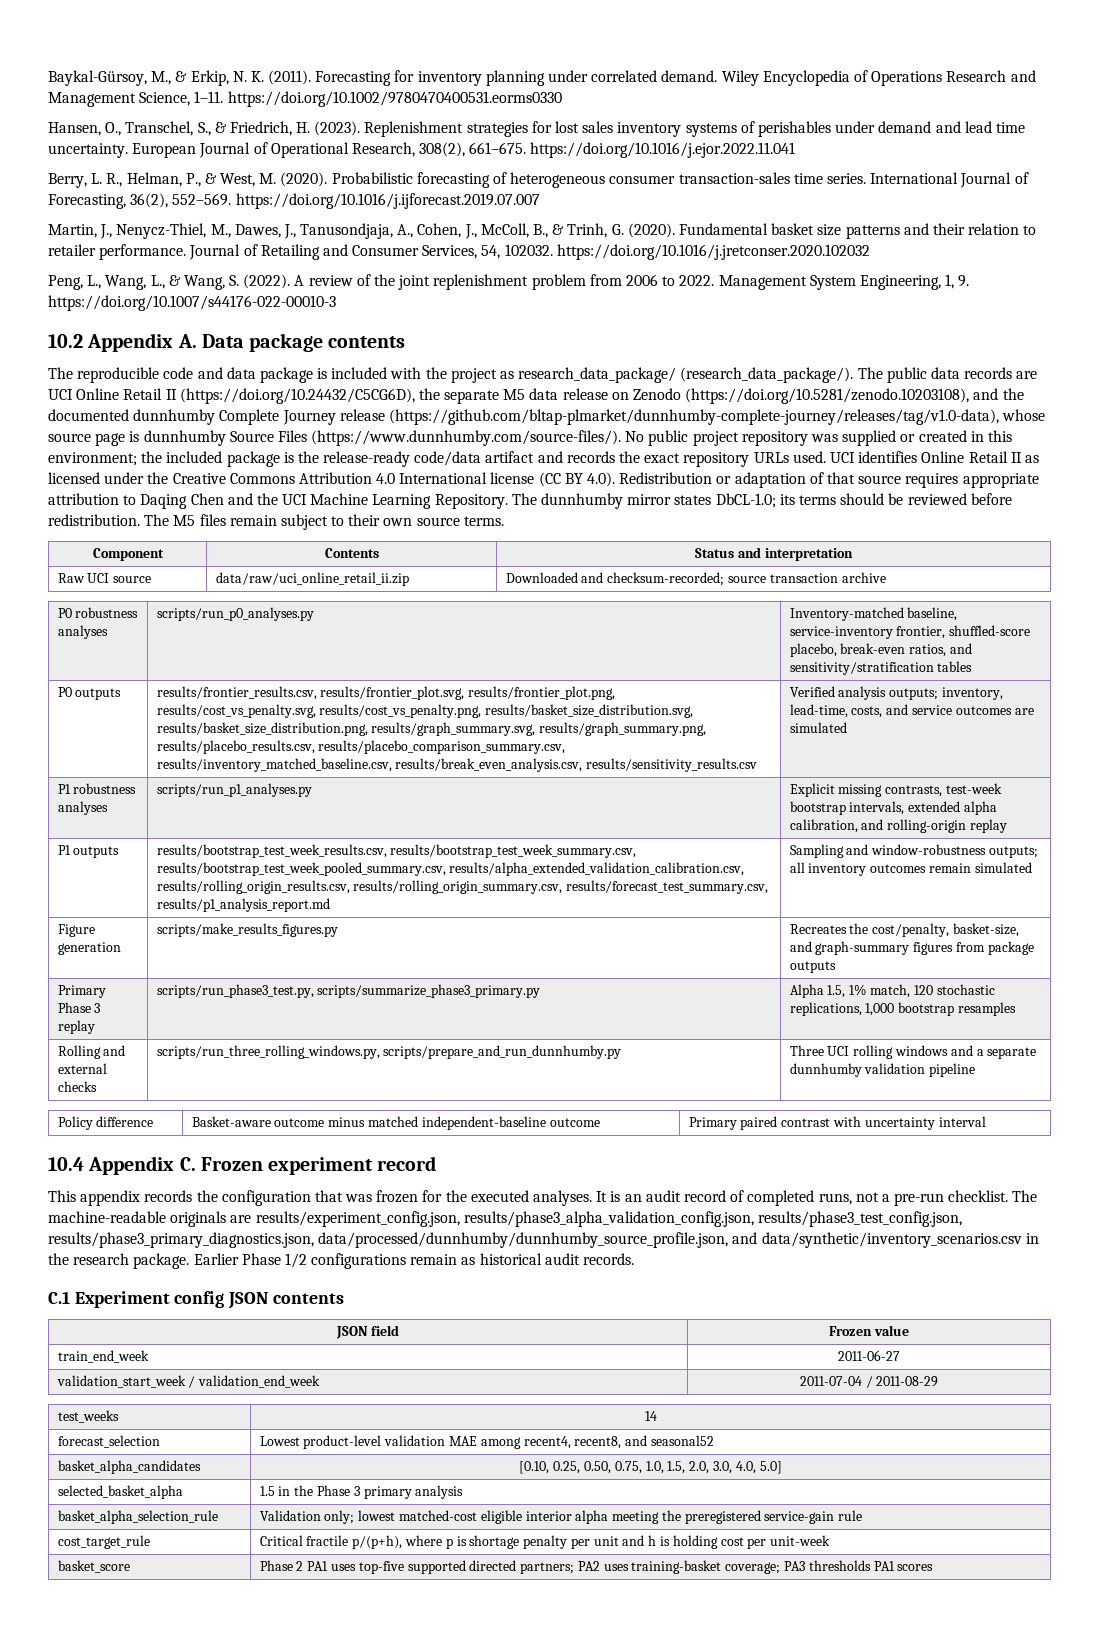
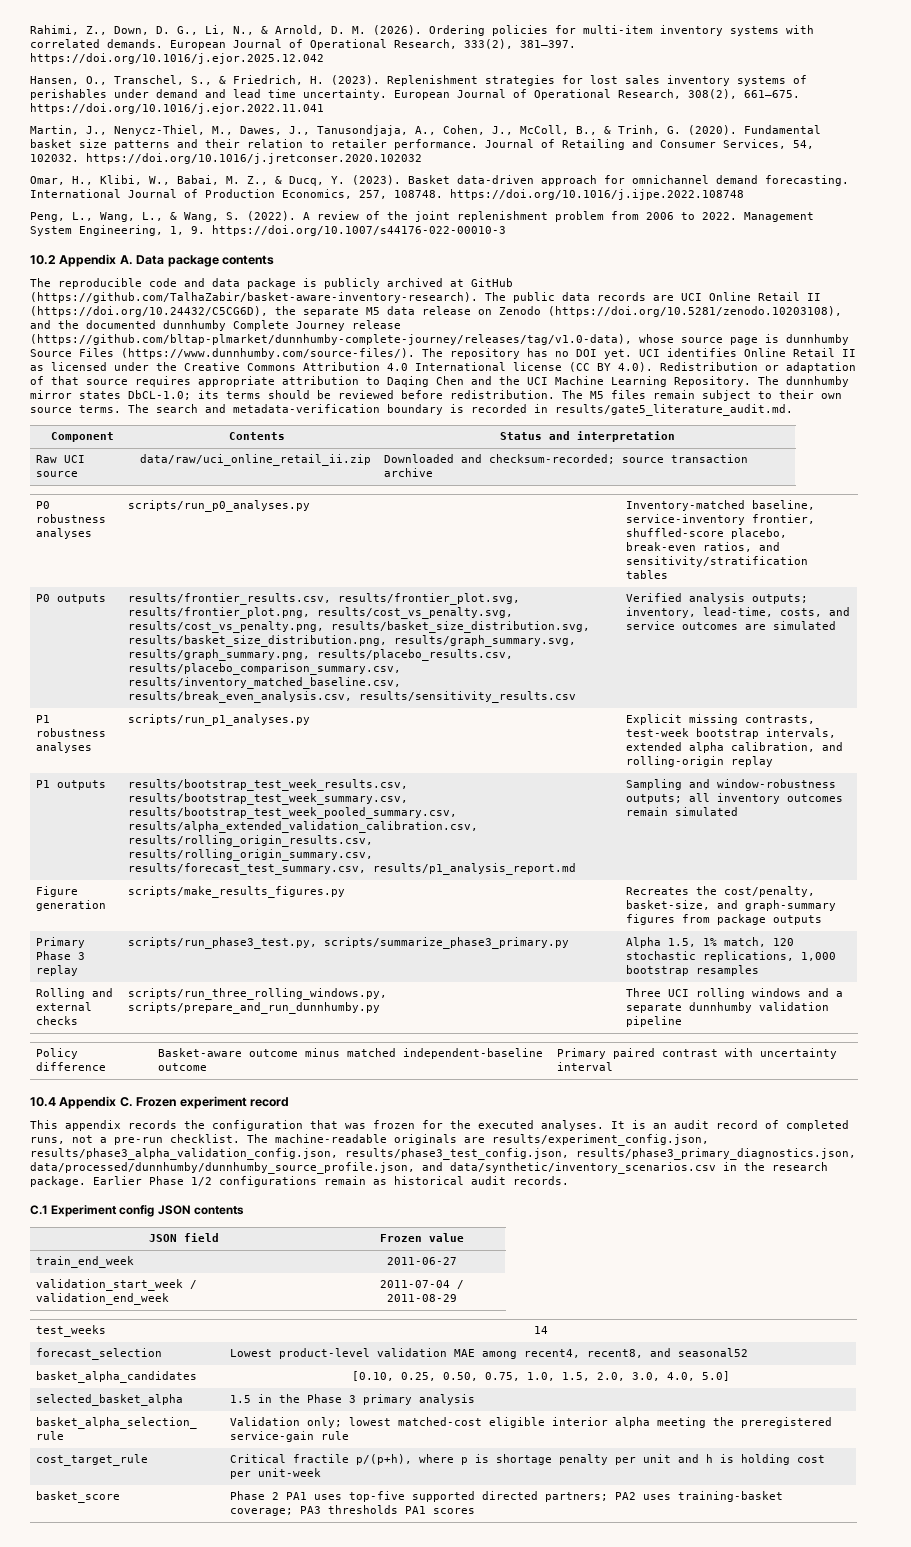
- Baykal-Gürsoy, M., & Erkip, N. K. (2011). Forecasting for inventory planning under correlated demand. Wiley Encyclopedia of Operations Research and Management Science, 1–11. https://doi.org/10.1002/9780470400531.eorms0330
+ Rahimi, Z., Down, D. G., Li, N., & Arnold, D. M. (2026). Ordering policies for multi-item inventory systems with correlated demands. European Journal of Operational Research, 333(2), 381–397. https://doi.org/10.1016/j.ejor.2025.12.042
- Berry, L. R., Helman, P., & West, M. (2020). Probabilistic forecasting of heterogeneous consumer transaction-sales time series. International Journal of Forecasting, 36(2), 552–569. https://doi.org/10.1016/j.ijforecast.2019.07.007
+ Omar, H., Klibi, W., Babai, M. Z., & Ducq, Y. (2023). Basket data-driven approach for omnichannel demand forecasting. International Journal of Production Economics, 257, 108748. https://doi.org/10.1016/j.ijpe.2022.108748
- The reproducible code and data package is included with the project as research_data_package/ (research_data_package/). The public data records are UCI Online Retail II (https://doi.org/10.24432/C5CG6D), the separate M5 data release on Zenodo (https://doi.org/10.5281/zenodo.10203108), and the documented dunnhumby Complete Journey release (https://github.com/bltap-plmarket/dunnhumby-complete-journey/releases/tag/v1.0-data), whose source page is dunnhumby Source Files (https://www.dunnhumby.com/source-files/). No public project repository was supplied or created in this environment; the included package is the release-ready code/data artifact and records the exact repository URLs used.
+ The reproducible code and data package is publicly archived at GitHub (https://github.com/TalhaZabir/basket-aware-inventory-research). The public data records are UCI Online Retail II (https://doi.org/10.24432/C5CG6D), the separate M5 data release on Zenodo (https://doi.org/10.5281/zenodo.10203108), and the documented dunnhumby Complete Journey release (https://github.com/bltap-plmarket/dunnhumby-complete-journey/releases/tag/v1.0-data), whose source page is dunnhumby Source Files (https://www.dunnhumby.com/source-files/). The repository has no DOI yet.
+ The search and metadata-verification boundary is recorded in results/gate5_literature_audit.md.

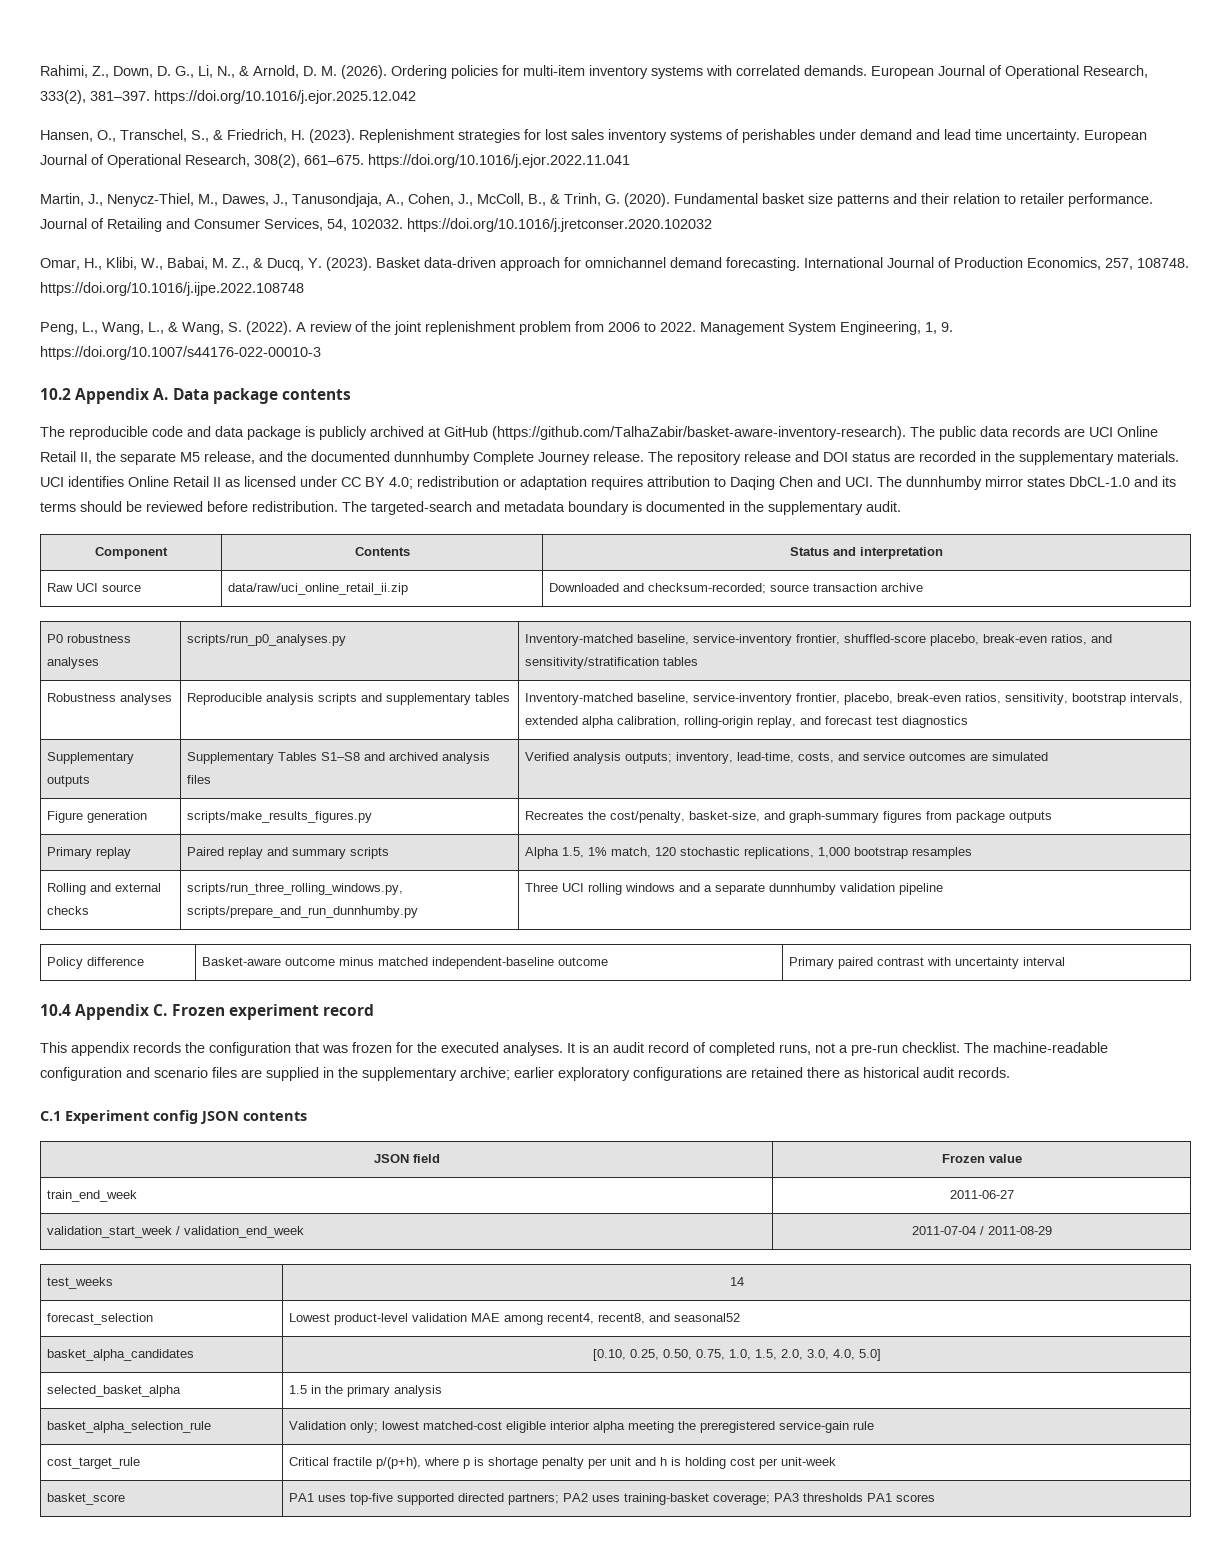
- The reproducible code and data package is publicly archived at GitHub (https://github.com/TalhaZabir/basket-aware-inventory-research). The public data records are UCI Online Retail II (https://doi.org/10.24432/C5CG6D), the separate M5 data release on Zenodo (https://doi.org/10.5281/zenodo.10203108), and the documented dunnhumby Complete Journey release (https://github.com/bltap-plmarket/dunnhumby-complete-journey/releases/tag/v1.0-data), whose source page is dunnhumby Source Files (https://www.dunnhumby.com/source-files/). The repository has no DOI yet.
+ The reproducible code and data package is publicly archived at GitHub (https://github.com/TalhaZabir/basket-aware-inventory-research). The public data records are UCI Online Retail II, the separate M5 release, and the documented dunnhumby Complete Journey release. The repository release and DOI status are recorded in the supplementary materials.
- UCI identifies Online Retail II as licensed under the Creative Commons Attribution 4.0 International license (CC BY 4.0). Redistribution or adaptation of that source requires appropriate attribution to Daqing Chen and the UCI Machine Learning Repository. The dunnhumby mirror states DbCL-1.0; its terms should be reviewed before redistribution.
+ UCI identifies Online Retail II as licensed under CC BY 4.0; redistribution or adaptation requires attribution to Daqing Chen and UCI. The dunnhumby mirror states DbCL-1.0 and its terms should be reviewed before redistribution.
- The M5 files remain subject to their own source terms. The search and metadata-verification boundary is recorded in results/gate5_literature_audit.md.
+ The targeted-search and metadata boundary is documented in the supplementary audit.
- P0 outputs | results/frontier_results.csv, results/frontier_plot.svg, results/frontier_plot.png, results/cost_vs_penalty.svg, results/cost_vs_penalty.png, results/basket_size_distribution.svg, results/basket_size_distribution.png, results/graph_summary.svg, results/graph_summary.png, results/placebo_results.csv, results/placebo_comparison_summary.csv, results/inventory_matched_baseline.csv, results/break_even_analysis.csv, results/sensitivity_results.csv | Verified analysis outputs; inventory, lead-time, costs, and service outcomes are simulated
+ Robustness analyses | Reproducible analysis scripts and supplementary tables | Inventory-matched baseline, service-inventory frontier, placebo, break-even ratios, sensitivity, bootstrap intervals, extended alpha calibration, rolling-origin replay, and forecast test diagnostics
+ Supplementary outputs | Supplementary Tables S1–S8 and archived analysis files | Verified analysis outputs; inventory, lead-time, costs, and service outcomes are simulated
- P1 robustness analyses | scripts/run_p1_analyses.py | Explicit missing contrasts, test-week bootstrap intervals, extended alpha calibration, and rolling-origin replay
- P1 outputs | results/bootstrap_test_week_results.csv, results/bootstrap_test_week_summary.csv, results/bootstrap_test_week_pooled_summary.csv, results/alpha_extended_validation_calibration.csv, results/rolling_origin_results.csv, results/rolling_origin_summary.csv, results/forecast_test_summary.csv, results/p1_analysis_report.md | Sampling and window-robustness outputs; all inventory outcomes remain simulated
- Primary Phase 3 replay | scripts/run_phase3_test.py, scripts/summarize_phase3_primary.py | Alpha 1.5, 1% match, 120 stochastic replications, 1,000 bootstrap resamples
+ Primary replay | Paired replay and summary scripts | Alpha 1.5, 1% match, 120 stochastic replications, 1,000 bootstrap resamples
- The machine-readable originals are results/experiment_config.json, results/phase3_alpha_validation_config.json, results/phase3_test_config.json, results/phase3_primary_diagnostics.json, data/processed/dunnhumby/dunnhumby_source_profile.json, and data/synthetic/inventory_scenarios.csv in the research package. Earlier Phase 1/2 configurations remain as historical audit records.
+ The machine-readable configuration and scenario files are supplied in the supplementary archive; earlier exploratory configurations are retained there as historical audit records.
- selected_basket_alpha | 1.5 in the Phase 3 primary analysis
+ selected_basket_alpha | 1.5 in the primary analysis
- basket_score | Phase 2 PA1 uses top-five supported directed partners; PA2 uses training-basket coverage; PA3 thresholds PA1 scores
+ basket_score | PA1 uses top-five supported directed partners; PA2 uses training-basket coverage; PA3 thresholds PA1 scores

